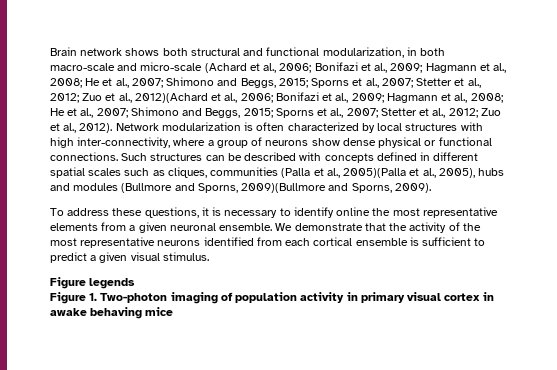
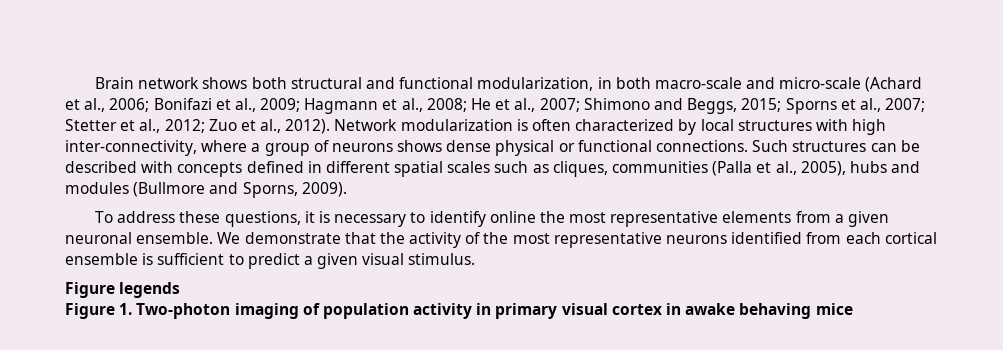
- Brain network shows both structural and functional modularization, in both macro-scale and micro-scale (Achard et al., 2006; Bonifazi et al., 2009; Hagmann et al., 2008; He et al., 2007; Shimono and Beggs, 2015; Sporns et al., 2007; Stetter et al., 2012; Zuo et al., 2012)(Achard et al., 2006; Bonifazi et al., 2009; Hagmann et al., 2008; He et al., 2007; Shimono and Beggs, 2015; Sporns et al., 2007; Stetter et al., 2012; Zuo et al., 2012).
+ Brain network shows both structural and functional modularization, in both macro-scale and micro-scale (Achard et al., 2006; Bonifazi et al., 2009; Hagmann et al., 2008; He et al., 2007; Shimono and Beggs, 2015; Sporns et al., 2007; Stetter et al., 2012; Zuo et al., 2012).
- Network modularization is often characterized by local structures with high inter-connectivity, where a group of neurons show dense physical or functional connections.
+ Network modularization is often characterized by local structures with high inter-connectivity, where a group of neurons shows dense physical or functional connections.
- Such structures can be described with concepts defined in different spatial scales such as cliques, communities (Palla et al., 2005)(Palla et al., 2005), hubs and modules (Bullmore and Sporns, 2009)(Bullmore and Sporns, 2009).
+ Such structures can be described with concepts defined in different spatial scales such as cliques, communities (Palla et al., 2005), hubs and modules (Bullmore and Sporns, 2009).

